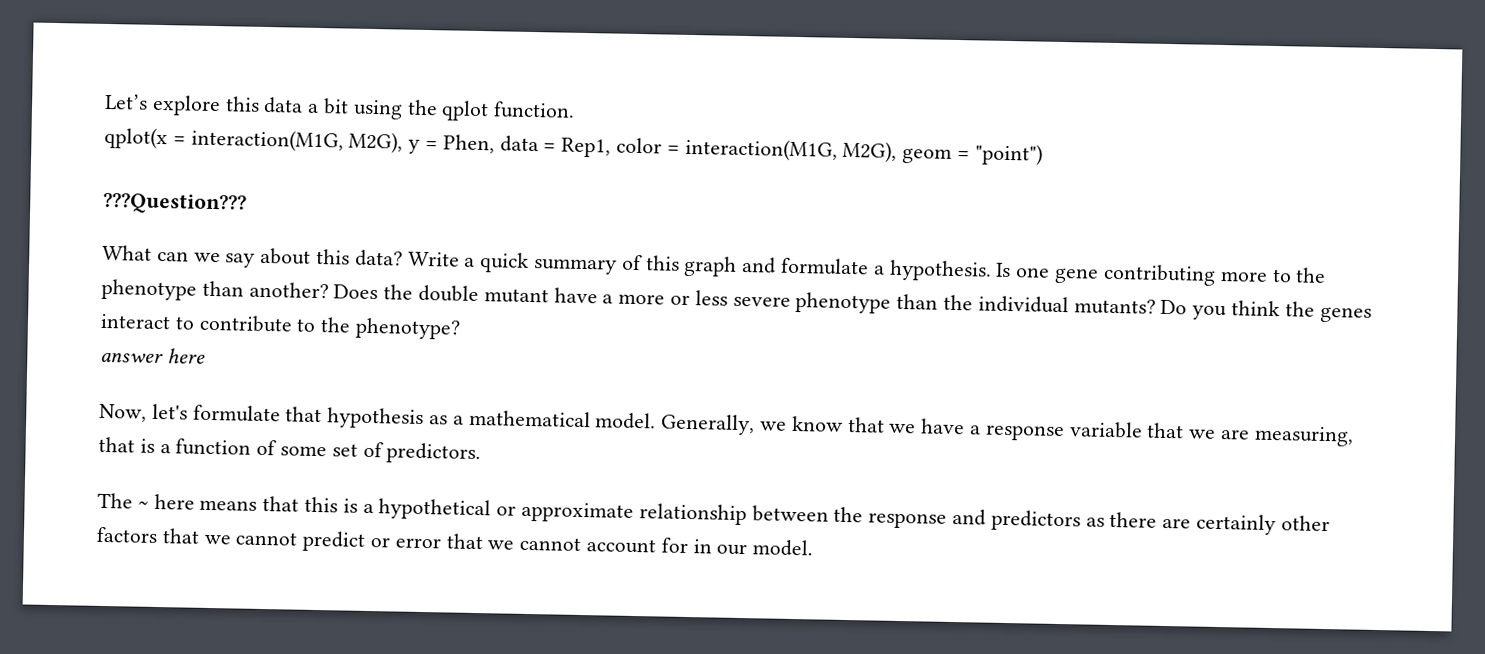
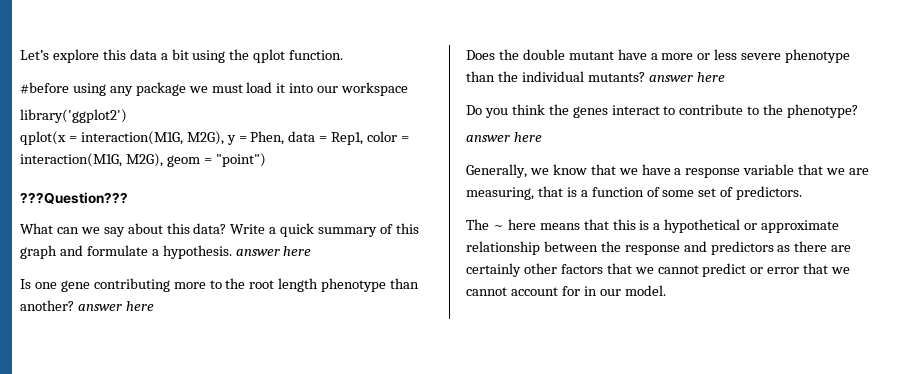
+ #before using any package we must load it into our workspace
+ library('ggplot2')
- Write a quick summary of this graph and formulate a hypothesis. Is one gene contributing more to the phenotype than another? Does the double mutant have a more or less severe phenotype than the individual mutants? Do you think the genes interact to contribute to the phenotype?
+ Write a quick summary of this graph and formulate a hypothesis. answer here
+ Is one gene contributing more to the root length phenotype than another? answer here
+ Does the double mutant have a more or less severe phenotype than the individual mutants? answer here
+ Do you think the genes interact to contribute to the phenotype?
- Now, let's formulate that hypothesis as a mathematical model.

